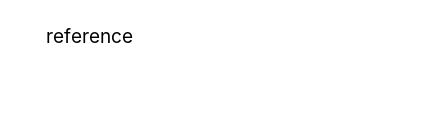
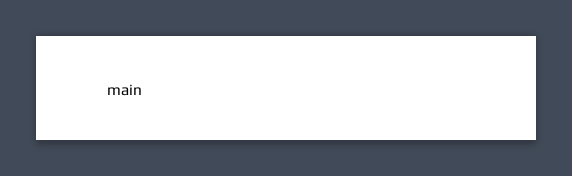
- reference
+ main

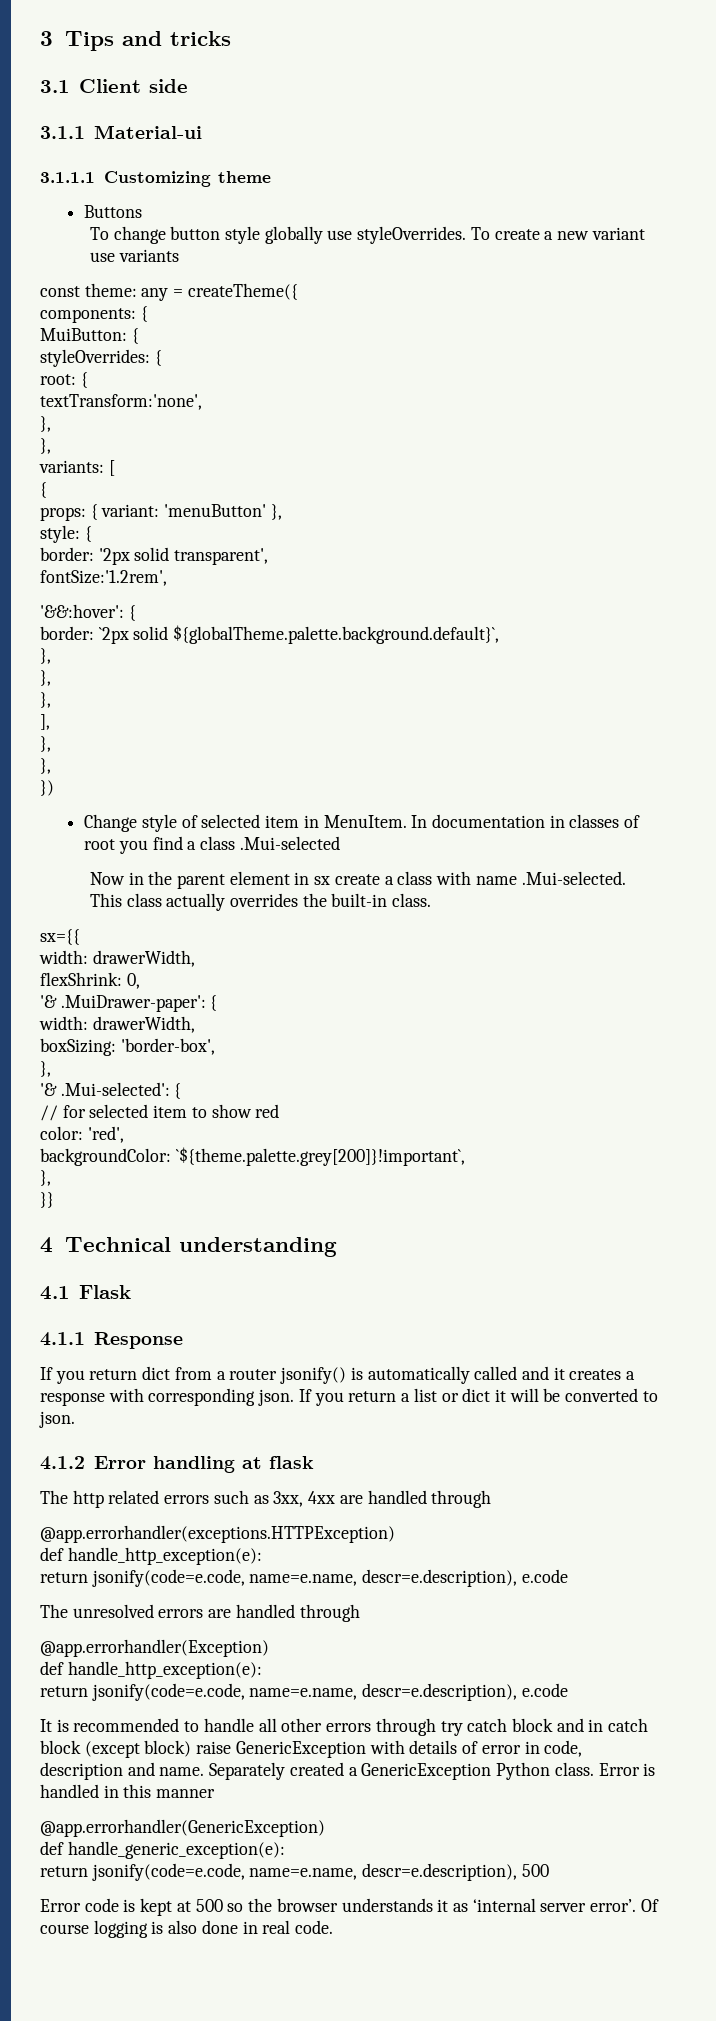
- main
+ 3 Tips and tricks
+ 3.1 Client side
+ 3.1.1 Material-ui
+ 3.1.1.1 Customizing theme
+ Buttons
+ To change button style globally use styleOverrides. To create a new variant use variants
+ const theme: any = createTheme({
+ components: {
+ MuiButton: {
+ styleOverrides: {
+ root: {
+ textTransform:'none',
+ },
+ },
+ variants: [
+ {
+ props: { variant: 'menuButton' },
+ style: {
+ border: '2px solid transparent',
+ fontSize:'1.2rem',
+ '&&:hover': {
+ border: `2px solid ${globalTheme.palette.background.default}`,
+ },
+ },
+ },
+ ],
+ },
+ },
+ })
+ Change style of selected item in MenuItem. In documentation in classes of root you find a class .Mui-selected
+ Now in the parent element in sx create a class with name .Mui-selected. This class actually overrides the built-in class.
+ sx={{
+ width: drawerWidth,
+ flexShrink: 0,
+ '& .MuiDrawer-paper': {
+ width: drawerWidth,
+ boxSizing: 'border-box',
+ },
+ '& .Mui-selected': {
+ // for selected item to show red
+ color: 'red',
+ backgroundColor: `${theme.palette.grey[200]}!important`,
+ },
+ }}
+ 4 Technical understanding
+ 4.1 Flask
+ 4.1.1 Response
+ If you return dict from a router jsonify() is automatically called and it creates a response with corresponding json. If you return a list or dict it will be converted to json.
+ 4.1.2 Error handling at flask
+ The http related errors such as 3xx, 4xx are handled through
+ @app.errorhandler(exceptions.HTTPException)
+ def handle_http_exception(e):
+ return jsonify(code=e.code, name=e.name, descr=e.description), e.code
+ The unresolved errors are handled through
+ @app.errorhandler(Exception)
+ def handle_http_exception(e):
+ return jsonify(code=e.code, name=e.name, descr=e.description), e.code
+ It is recommended to handle all other errors through try catch block and in catch block (except block) raise GenericException with details of error in code, description and name. Separately created a GenericException Python class. Error is handled in this manner
+ @app.errorhandler(GenericException)
+ def handle_generic_exception(e):
+ return jsonify(code=e.code, name=e.name, descr=e.description), 500
+ Error code is kept at 500 so the browser understands it as ‘internal server error’. Of course logging is also done in real code.

